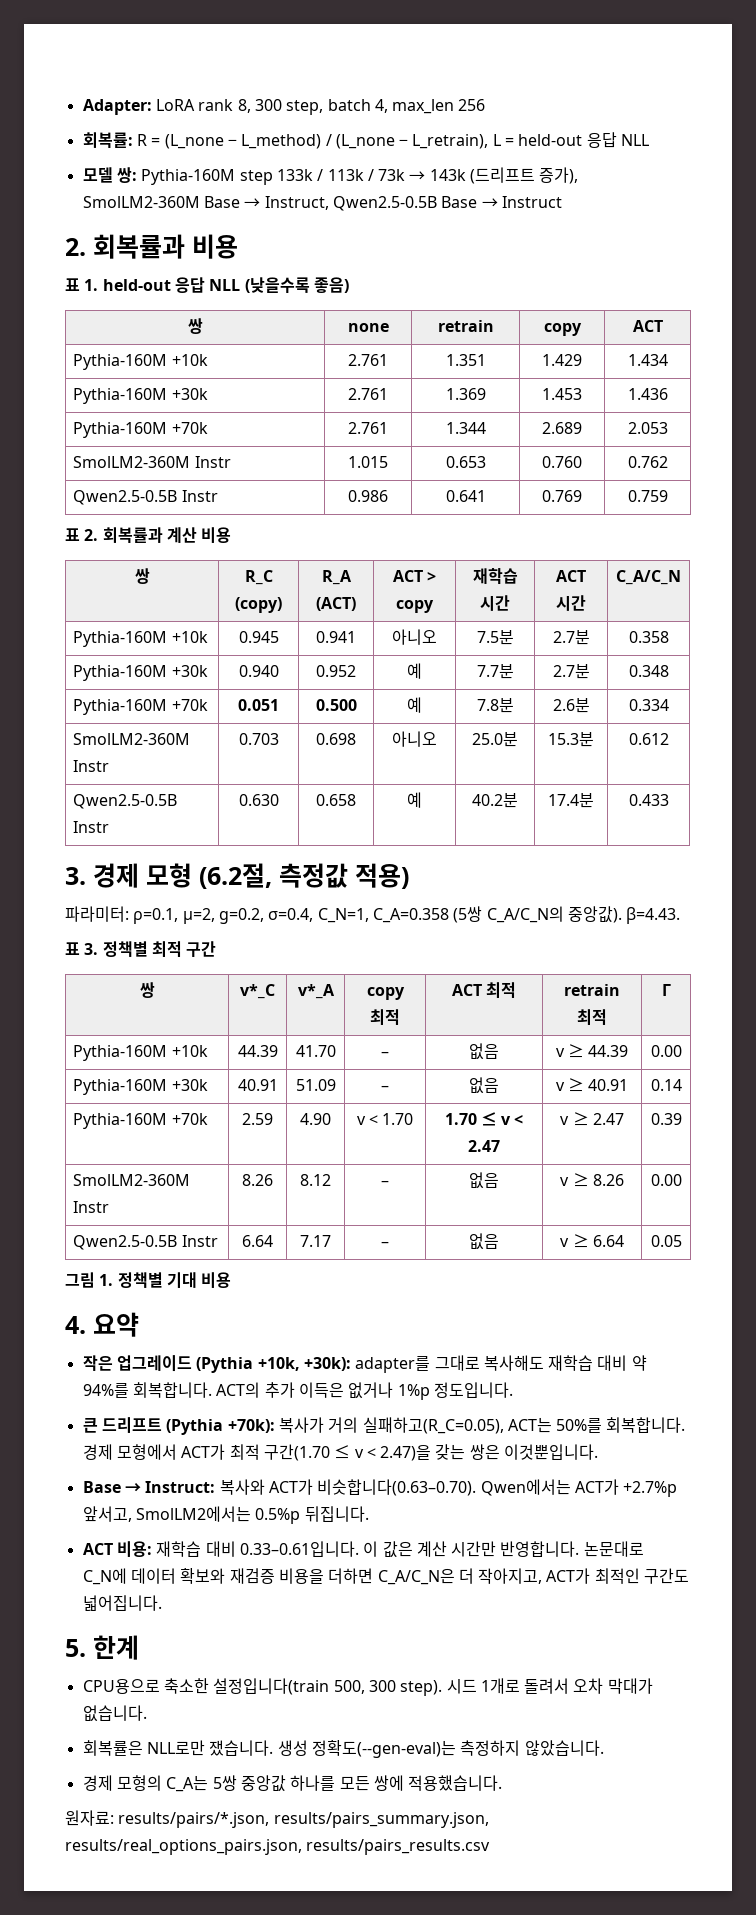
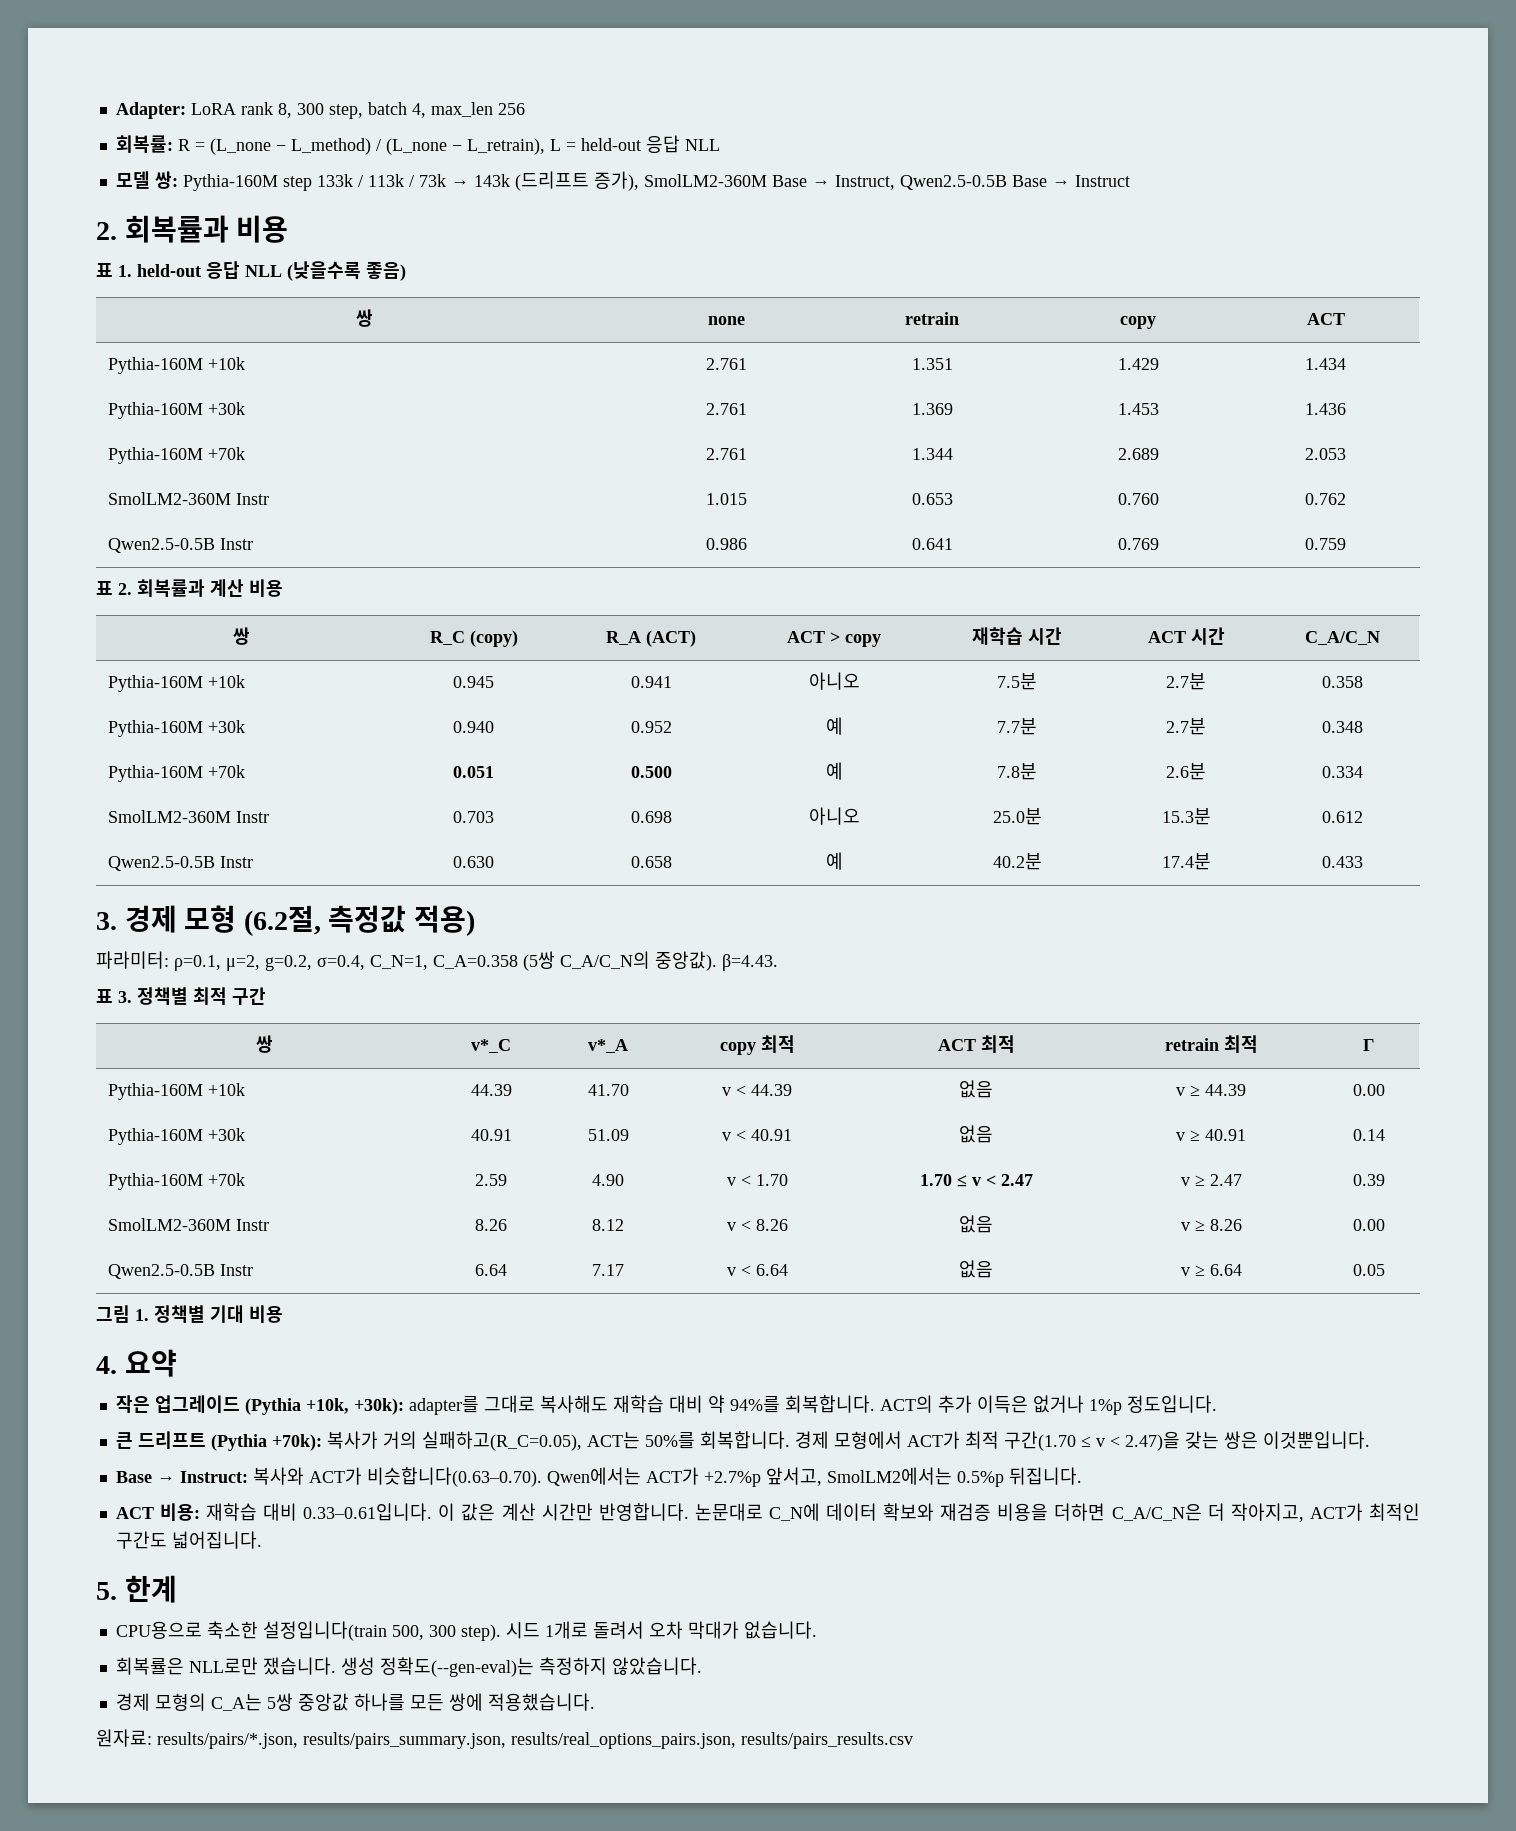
- Pythia-160M +10k | 44.39 | 41.70 | – | 없음 | v ≥ 44.39 | 0.00
+ Pythia-160M +10k | 44.39 | 41.70 | v < 44.39 | 없음 | v ≥ 44.39 | 0.00
- Pythia-160M +30k | 40.91 | 51.09 | – | 없음 | v ≥ 40.91 | 0.14
+ Pythia-160M +30k | 40.91 | 51.09 | v < 40.91 | 없음 | v ≥ 40.91 | 0.14
- SmolLM2-360M Instr | 8.26 | 8.12 | – | 없음 | v ≥ 8.26 | 0.00
+ SmolLM2-360M Instr | 8.26 | 8.12 | v < 8.26 | 없음 | v ≥ 8.26 | 0.00
- Qwen2.5-0.5B Instr | 6.64 | 7.17 | – | 없음 | v ≥ 6.64 | 0.05
+ Qwen2.5-0.5B Instr | 6.64 | 7.17 | v < 6.64 | 없음 | v ≥ 6.64 | 0.05

